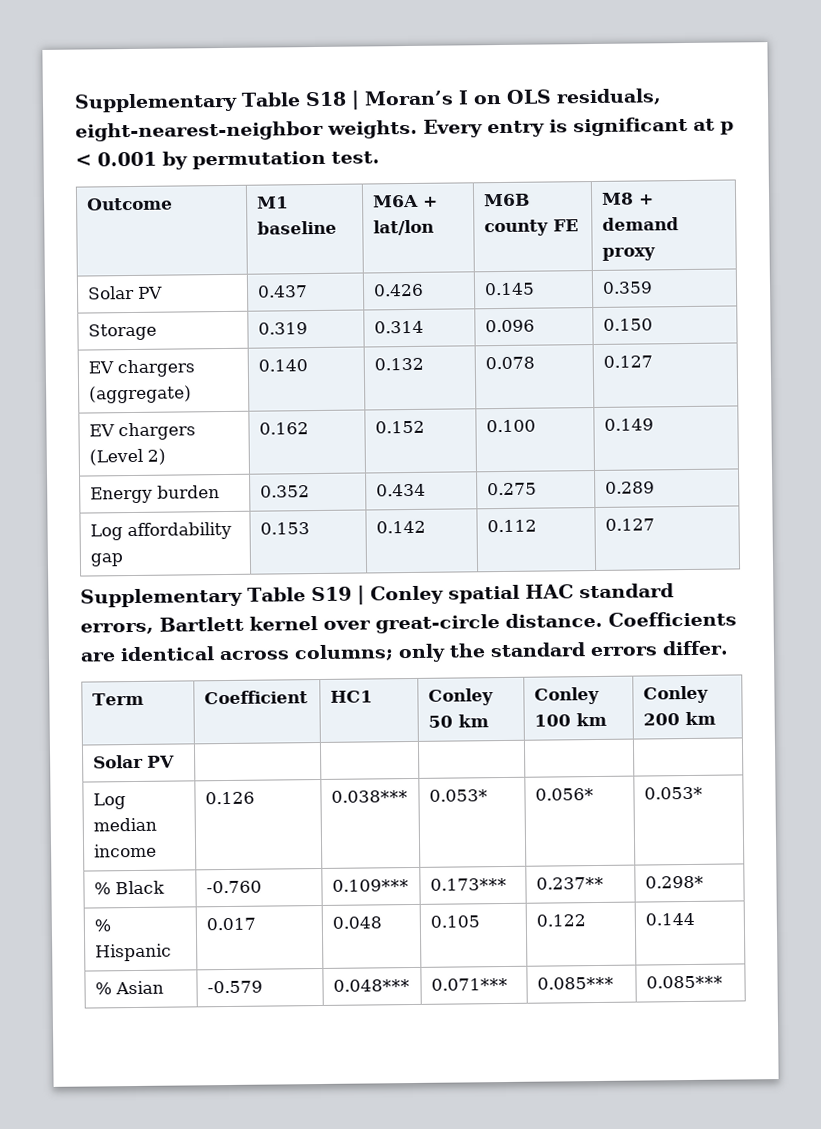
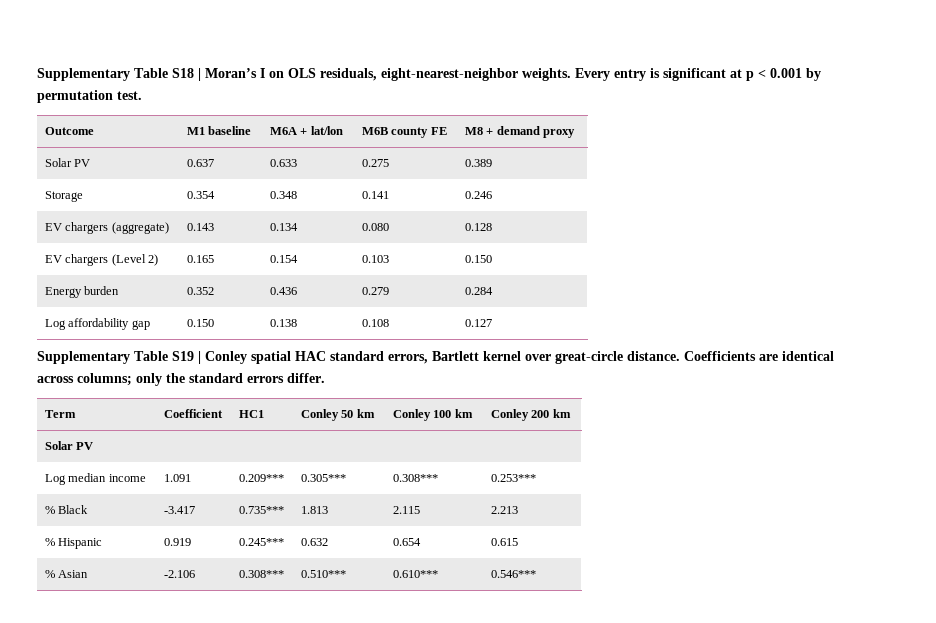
- Solar PV | 0.437 | 0.426 | 0.145 | 0.359
- Storage | 0.319 | 0.314 | 0.096 | 0.150
+ Solar PV | 0.637 | 0.633 | 0.275 | 0.389
+ Storage | 0.354 | 0.348 | 0.141 | 0.246
- EV chargers (aggregate) | 0.140 | 0.132 | 0.078 | 0.127
+ EV chargers (aggregate) | 0.143 | 0.134 | 0.080 | 0.128
- EV chargers (Level 2) | 0.162 | 0.152 | 0.100 | 0.149
+ EV chargers (Level 2) | 0.165 | 0.154 | 0.103 | 0.150
- Energy burden | 0.352 | 0.434 | 0.275 | 0.289
+ Energy burden | 0.352 | 0.436 | 0.279 | 0.284
- Log affordability gap | 0.153 | 0.142 | 0.112 | 0.127
+ Log affordability gap | 0.150 | 0.138 | 0.108 | 0.127
- Log median income | 0.126 | 0.038*** | 0.053* | 0.056* | 0.053*
- % Black | -0.760 | 0.109*** | 0.173*** | 0.237** | 0.298*
- % Hispanic | 0.017 | 0.048 | 0.105 | 0.122 | 0.144
- % Asian | -0.579 | 0.048*** | 0.071*** | 0.085*** | 0.085***
+ Log median income | 1.091 | 0.209*** | 0.305*** | 0.308*** | 0.253***
+ % Black | -3.417 | 0.735*** | 1.813 | 2.115 | 2.213
+ % Hispanic | 0.919 | 0.245*** | 0.632 | 0.654 | 0.615
+ % Asian | -2.106 | 0.308*** | 0.510*** | 0.610*** | 0.546***

